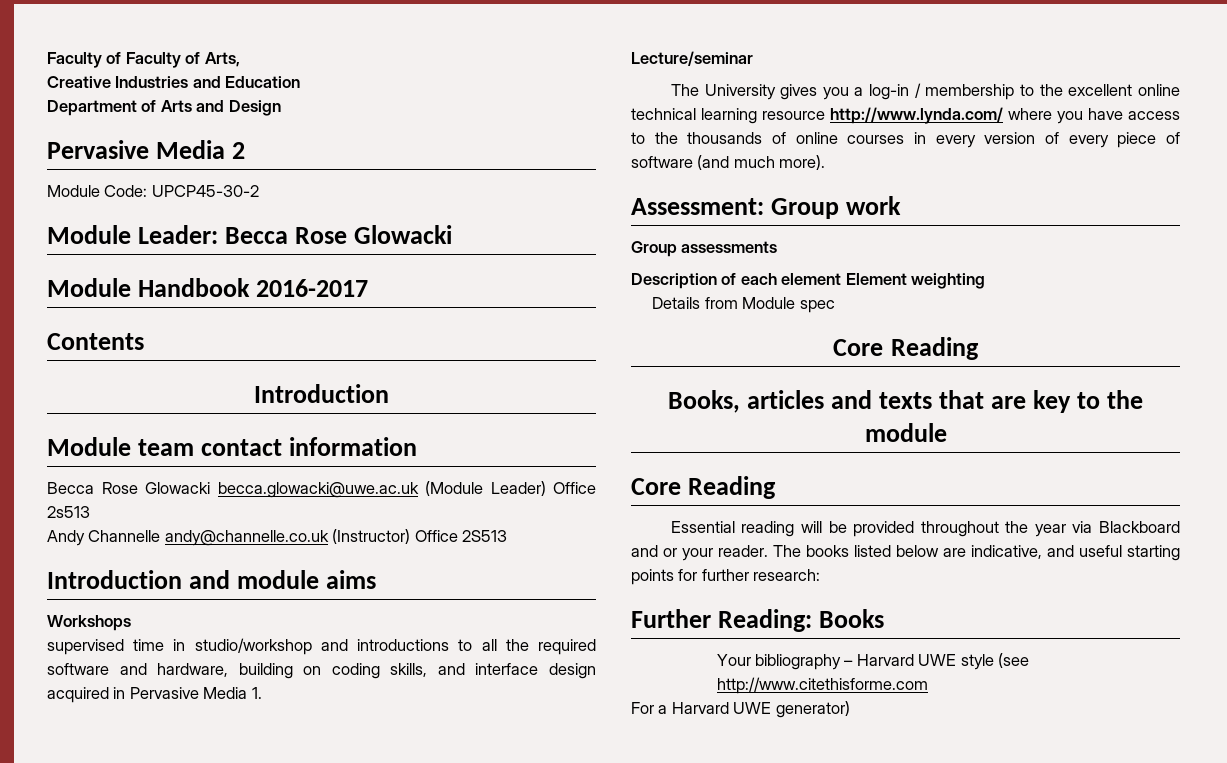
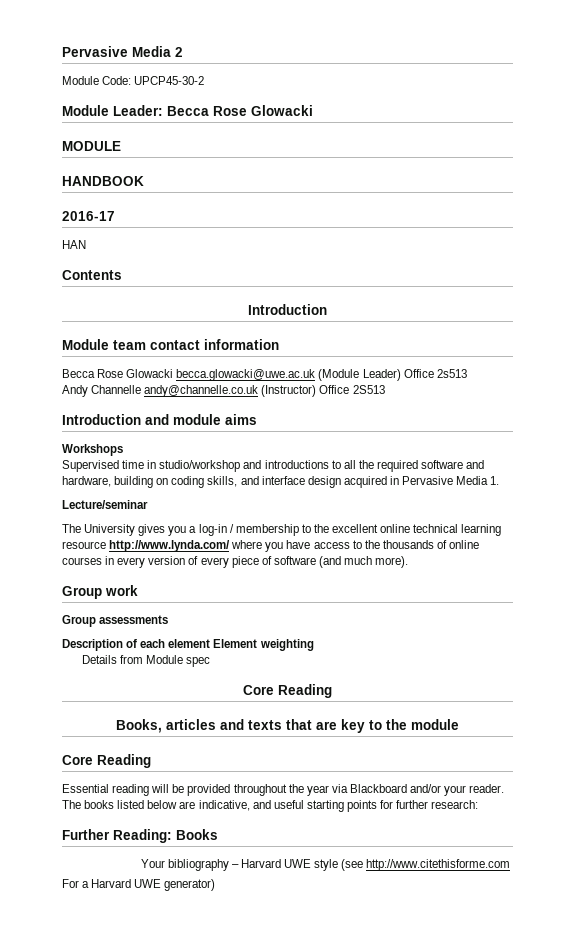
- Faculty of Faculty of Arts,
- Creative Industries and Education
- Department of Arts and Design
- Module Handbook 2016-2017
+ MODULE
+ HANDBOOK
+ 2016-17
+ HAN
- supervised time in studio/workshop and introductions to all the required software and hardware, building on coding skills, and interface design acquired in Pervasive Media 1.
+ Supervised time in studio/workshop and introductions to all the required software and hardware, building on coding skills, and interface design acquired in Pervasive Media 1.
- Assessment: Group work
+ Group work
- Essential reading will be provided throughout the year via Blackboard and or your reader.
+ Essential reading will be provided throughout the year via Blackboard and/or your reader.

